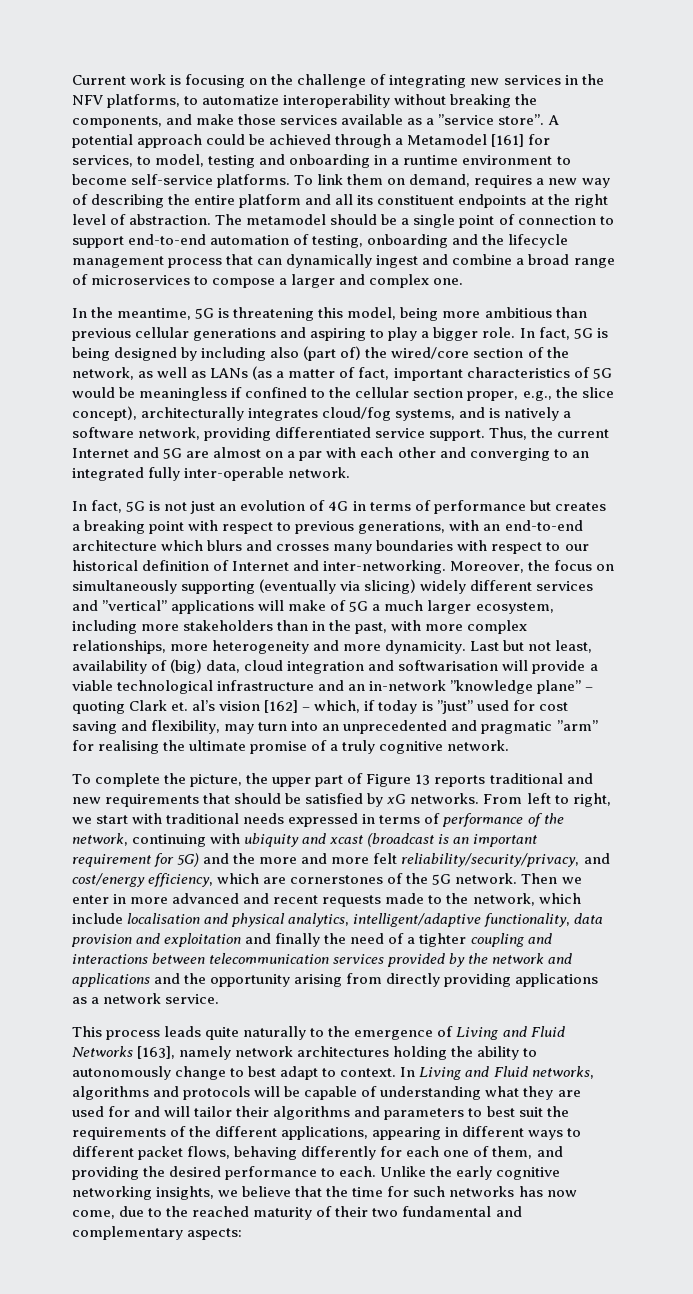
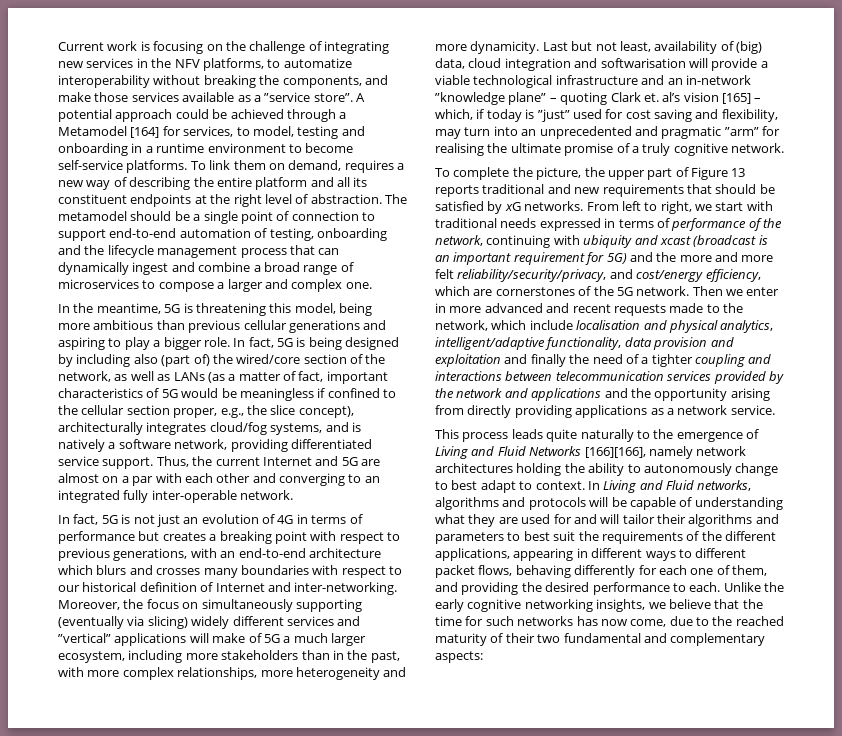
- A potential approach could be achieved through a Metamodel [161] for services, to model, testing and onboarding in a runtime environment to become self-service platforms.
+ A potential approach could be achieved through a Metamodel [164] for services, to model, testing and onboarding in a runtime environment to become self-service platforms.
- Last but not least, availability of (big) data, cloud integration and softwarisation will provide a viable technological infrastructure and an in-network ”knowledge plane” – quoting Clark et. al’s vision [162] – which, if today is ”just” used for cost saving and flexibility, may turn into an unprecedented and pragmatic ”arm” for realising the ultimate promise of a truly cognitive network.
+ Last but not least, availability of (big) data, cloud integration and softwarisation will provide a viable technological infrastructure and an in-network ”knowledge plane” – quoting Clark et. al’s vision [165] – which, if today is ”just” used for cost saving and flexibility, may turn into an unprecedented and pragmatic ”arm” for realising the ultimate promise of a truly cognitive network.
- This process leads quite naturally to the emergence of Living and Fluid Networks [163], namely network architectures holding the ability to autonomously change to best adapt to context.
+ This process leads quite naturally to the emergence of Living and Fluid Networks [166][166], namely network architectures holding the ability to autonomously change to best adapt to context.

